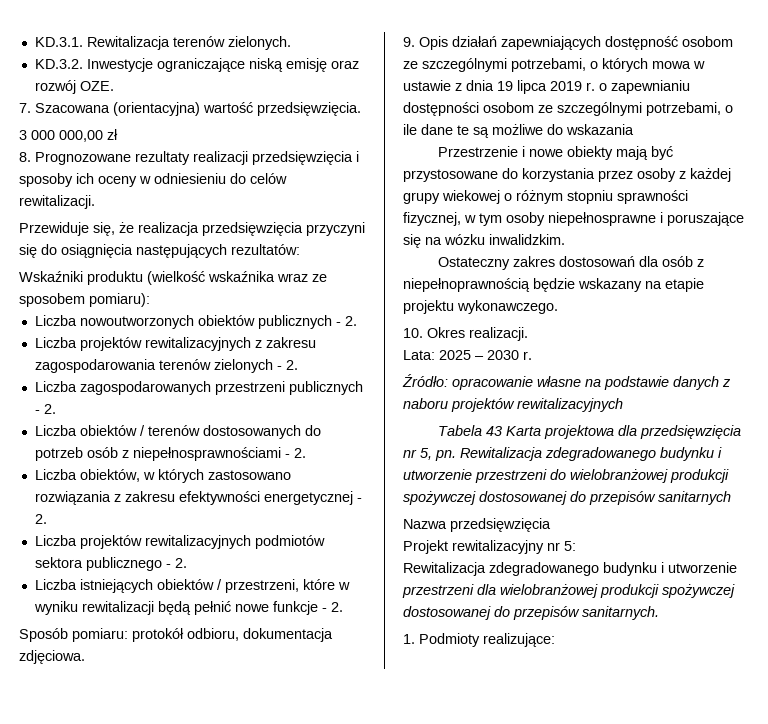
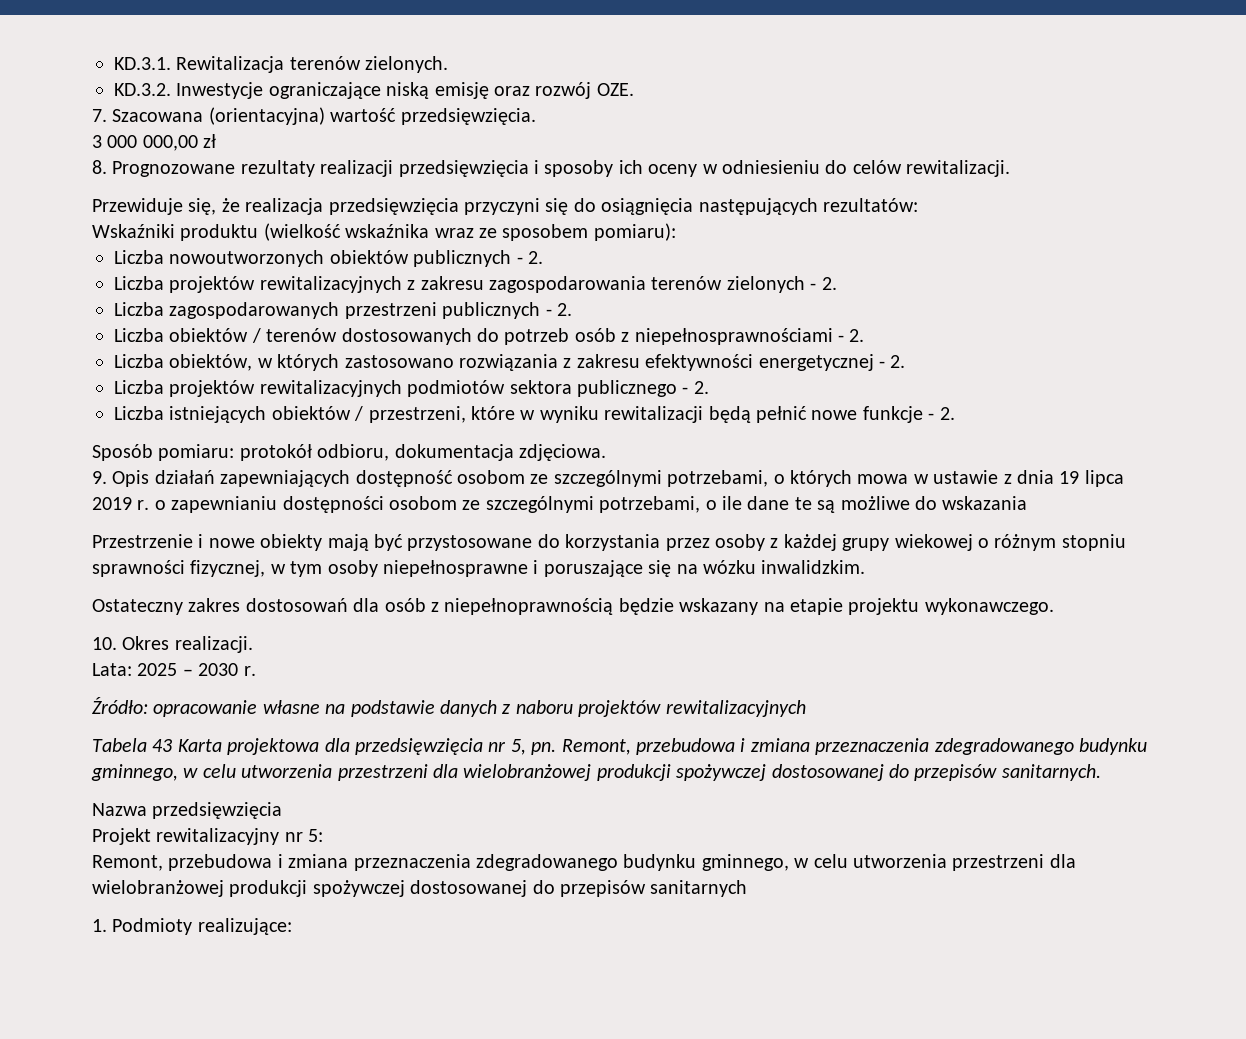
- Rewitalizacja zdegradowanego budynku i utworzenie przestrzeni do wielobranżowej produkcji spożywczej dostosowanej do przepisów sanitarnych
- Nazwa przedsięwzięcia
- Projekt rewitalizacyjny nr 5:
- Rewitalizacja zdegradowanego budynku i utworzenie przestrzeni dla wielobranżowej produkcji spożywczej dostosowanej do przepisów sanitarnych.
+ Remont, przebudowa i zmiana przeznaczenia zdegradowanego budynku gminnego, w celu utworzenia przestrzeni dla wielobranżowej produkcji spożywczej dostosowanej do przepisów sanitarnych.
+ Nazwa przedsięwzięcia
+ Projekt rewitalizacyjny nr 5:
+ Remont, przebudowa i zmiana przeznaczenia zdegradowanego budynku gminnego, w celu utworzenia przestrzeni dla wielobranżowej produkcji spożywczej dostosowanej do przepisów sanitarnych

